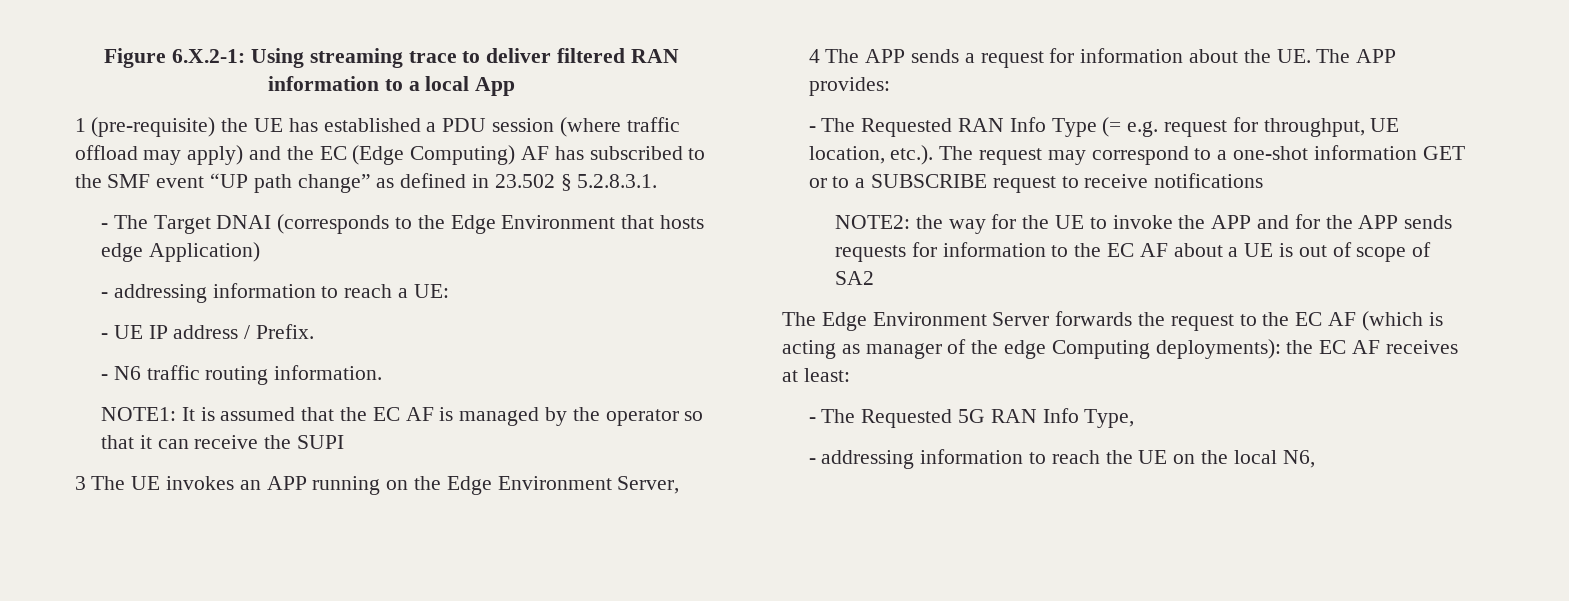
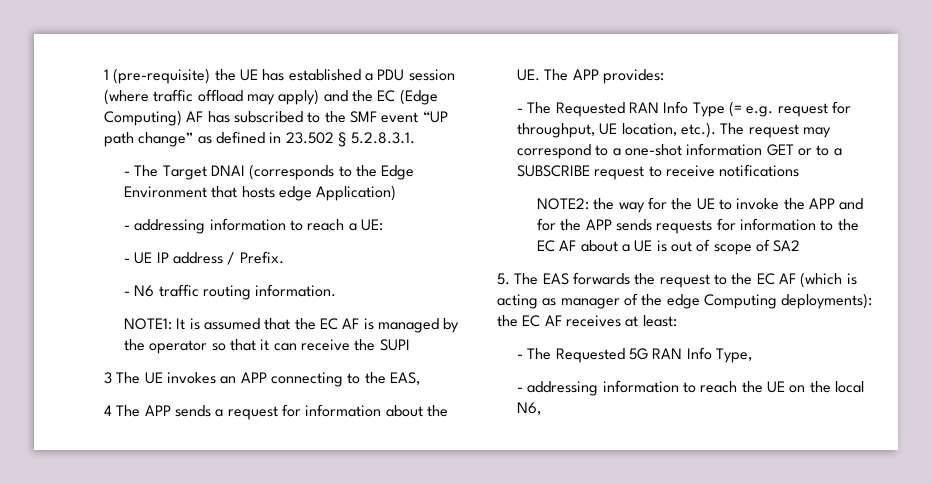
- Figure 6.X.2-1: Using streaming trace to deliver filtered RAN information to a local App
- 3 The UE invokes an APP running on the Edge Environment Server,
+ 3 The UE invokes an APP connecting to the EAS,
- The Edge Environment Server forwards the request to the EC AF (which is acting as manager of the edge Computing deployments): the EC AF receives at least:
+ 5. The EAS forwards the request to the EC AF (which is acting as manager of the edge Computing deployments): the EC AF receives at least:

